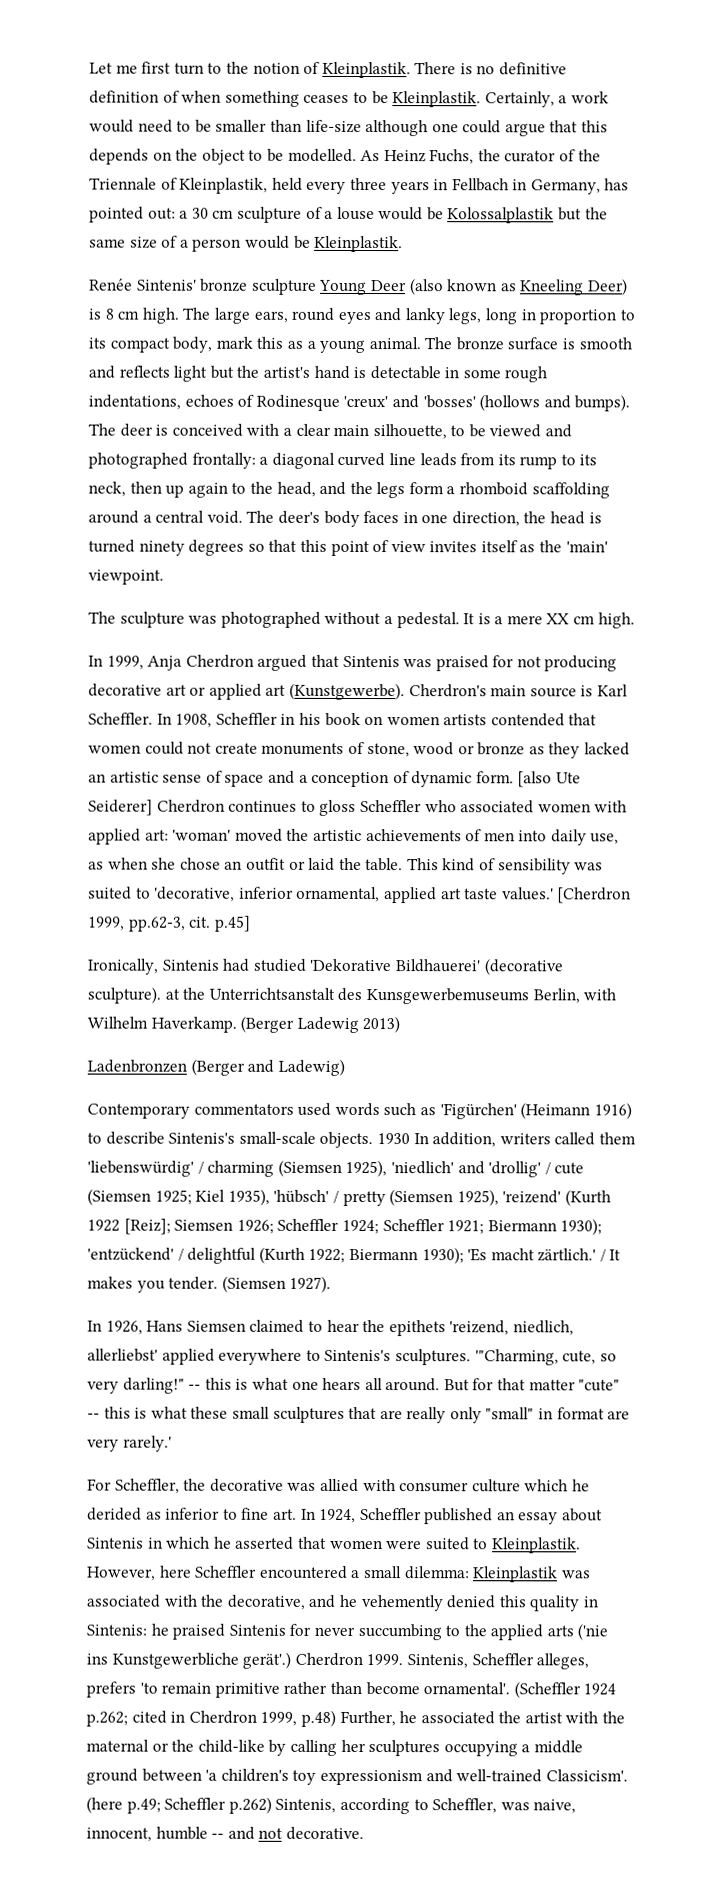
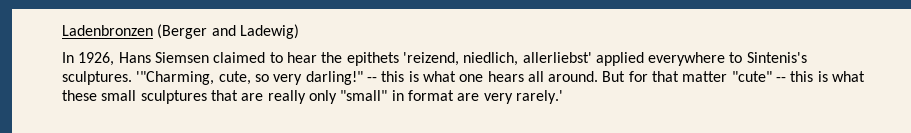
- Let me first turn to the notion of Kleinplastik. There is no definitive definition of when something ceases to be Kleinplastik. Certainly, a work would need to be smaller than life-size although one could argue that this depends on the object to be modelled. As Heinz Fuchs, the curator of the Triennale of Kleinplastik, held every three years in Fellbach in Germany, has pointed out: a 30 cm sculpture of a louse would be Kolossalplastik but the same size of a person would be Kleinplastik.
- Renée Sintenis' bronze sculpture Young Deer (also known as Kneeling Deer) is 8 cm high. The large ears, round eyes and lanky legs, long in proportion to its compact body, mark this as a young animal. The bronze surface is smooth and reflects light but the artist's hand is detectable in some rough indentations, echoes of Rodinesque 'creux' and 'bosses' (hollows and bumps). The deer is conceived with a clear main silhouette, to be viewed and photographed frontally: a diagonal curved line leads from its rump to its neck, then up again to the head, and the legs form a rhomboid scaffolding around a central void. The deer's body faces in one direction, the head is turned ninety degrees so that this point of view invites itself as the 'main' viewpoint.
- The sculpture was photographed without a pedestal. It is a mere XX cm high.
- In 1999, Anja Cherdron argued that Sintenis was praised for not producing decorative art or applied art (Kunstgewerbe). Cherdron's main source is Karl Scheffler. In 1908, Scheffler in his book on women artists contended that women could not create monuments of stone, wood or bronze as they lacked an artistic sense of space and a conception of dynamic form. [also Ute Seiderer] Cherdron continues to gloss Scheffler who associated women with applied art: 'woman' moved the artistic achievements of men into daily use, as when she chose an outfit or laid the table. This kind of sensibility was suited to 'decorative, inferior ornamental, applied art taste values.' [Cherdron 1999, pp.62-3, cit. p.45]
- Ironically, Sintenis had studied 'Dekorative Bildhauerei' (decorative sculpture). at the Unterrichtsanstalt des Kunsgewerbemuseums Berlin, with Wilhelm Haverkamp. (Berger Ladewig 2013)
  Ladenbronzen (Berger and Ladewig)
- Contemporary commentators used words such as 'Figürchen' (Heimann 1916) to describe Sintenis's small-scale objects. 1930 In addition, writers called them 'liebenswürdig' / charming (Siemsen 1925), 'niedlich' and 'drollig' / cute (Siemsen 1925; Kiel 1935), 'hübsch' / pretty (Siemsen 1925), 'reizend' (Kurth 1922 [Reiz]; Siemsen 1926; Scheffler 1924; Scheffler 1921; Biermann 1930); 'entzückend' / delightful (Kurth 1922; Biermann 1930); 'Es macht zärtlich.' / It makes you tender. (Siemsen 1927).
- For Scheffler, the decorative was allied with consumer culture which he derided as inferior to fine art. In 1924, Scheffler published an essay about Sintenis in which he asserted that women were suited to Kleinplastik. However, here Scheffler encountered a small dilemma: Kleinplastik was associated with the decorative, and he vehemently denied this quality in Sintenis: he praised Sintenis for never succumbing to the applied arts ('nie ins Kunstgewerbliche gerät'.) Cherdron 1999. Sintenis, Scheffler alleges, prefers 'to remain primitive rather than become ornamental'. (Scheffler 1924 p.262; cited in Cherdron 1999, p.48) Further, he associated the artist with the maternal or the child-like by calling her sculptures occupying a middle ground between 'a children's toy expressionism and well-trained Classicism'. (here p.49; Scheffler p.262) Sintenis, according to Scheffler, was naive, innocent, humble -- and not decorative.

